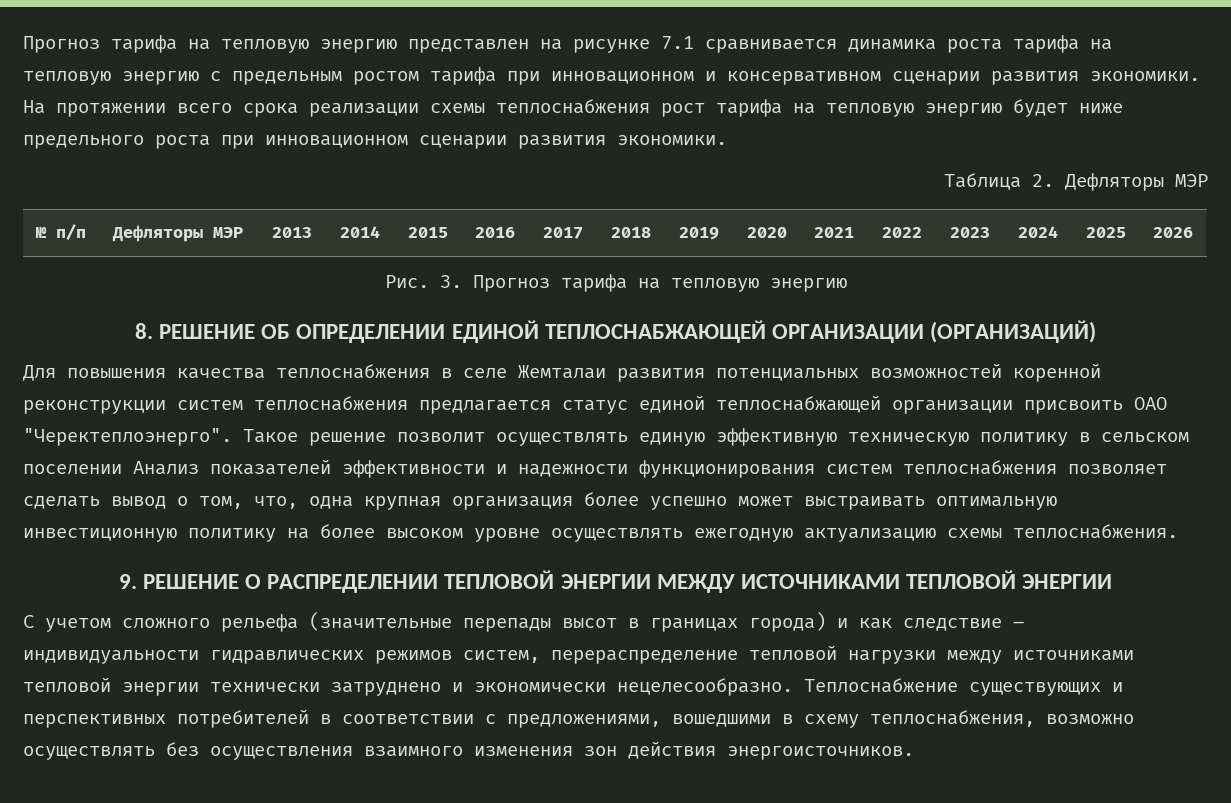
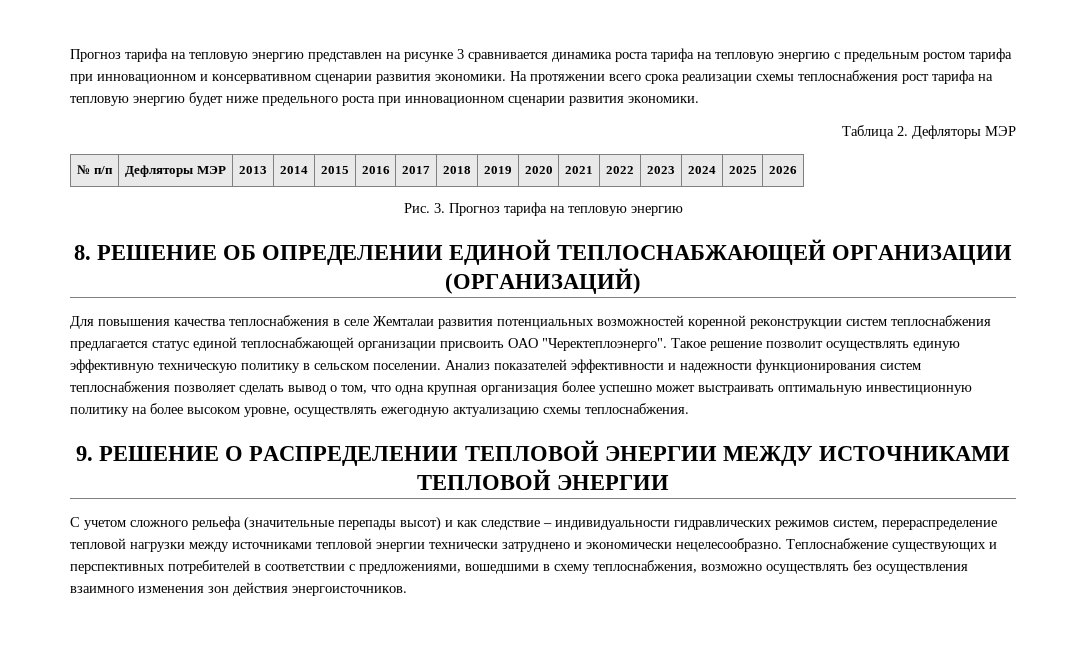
- Прогноз тарифа на тепловую энергию представлен на рисунке 7.1 сравнивается динамика роста тарифа на тепловую энергию с предельным ростом тарифа при инновационном и консервативном сценарии развития экономики.
+ Прогноз тарифа на тепловую энергию представлен на рисунке 3 сравнивается динамика роста тарифа на тепловую энергию с предельным ростом тарифа при инновационном и консервативном сценарии развития экономики.
- Такое решение позволит осуществлять единую эффективную техническую политику в сельском поселении Анализ показателей эффективности и надежности функционирования систем теплоснабжения позволяет сделать вывод о том, что, одна крупная организация более успешно может выстраивать оптимальную инвестиционную политику на более высоком уровне осуществлять ежегодную актуализацию схемы теплоснабжения.
+ Такое решение позволит осуществлять единую эффективную техническую политику в сельском поселении. Анализ показателей эффективности и надежности функционирования систем теплоснабжения позволяет сделать вывод о том, что одна крупная организация более успешно может выстраивать оптимальную инвестиционную политику на более высоком уровне, осуществлять ежегодную актуализацию схемы теплоснабжения.
- С учетом сложного рельефа (значительные перепады высот в границах города) и как следствие – индивидуальности гидравлических режимов систем, перераспределение тепловой нагрузки между источниками тепловой энергии технически затруднено и экономически нецелесообразно.
+ С учетом сложного рельефа (значительные перепады высот) и как следствие – индивидуальности гидравлических режимов систем, перераспределение тепловой нагрузки между источниками тепловой энергии технически затруднено и экономически нецелесообразно.

